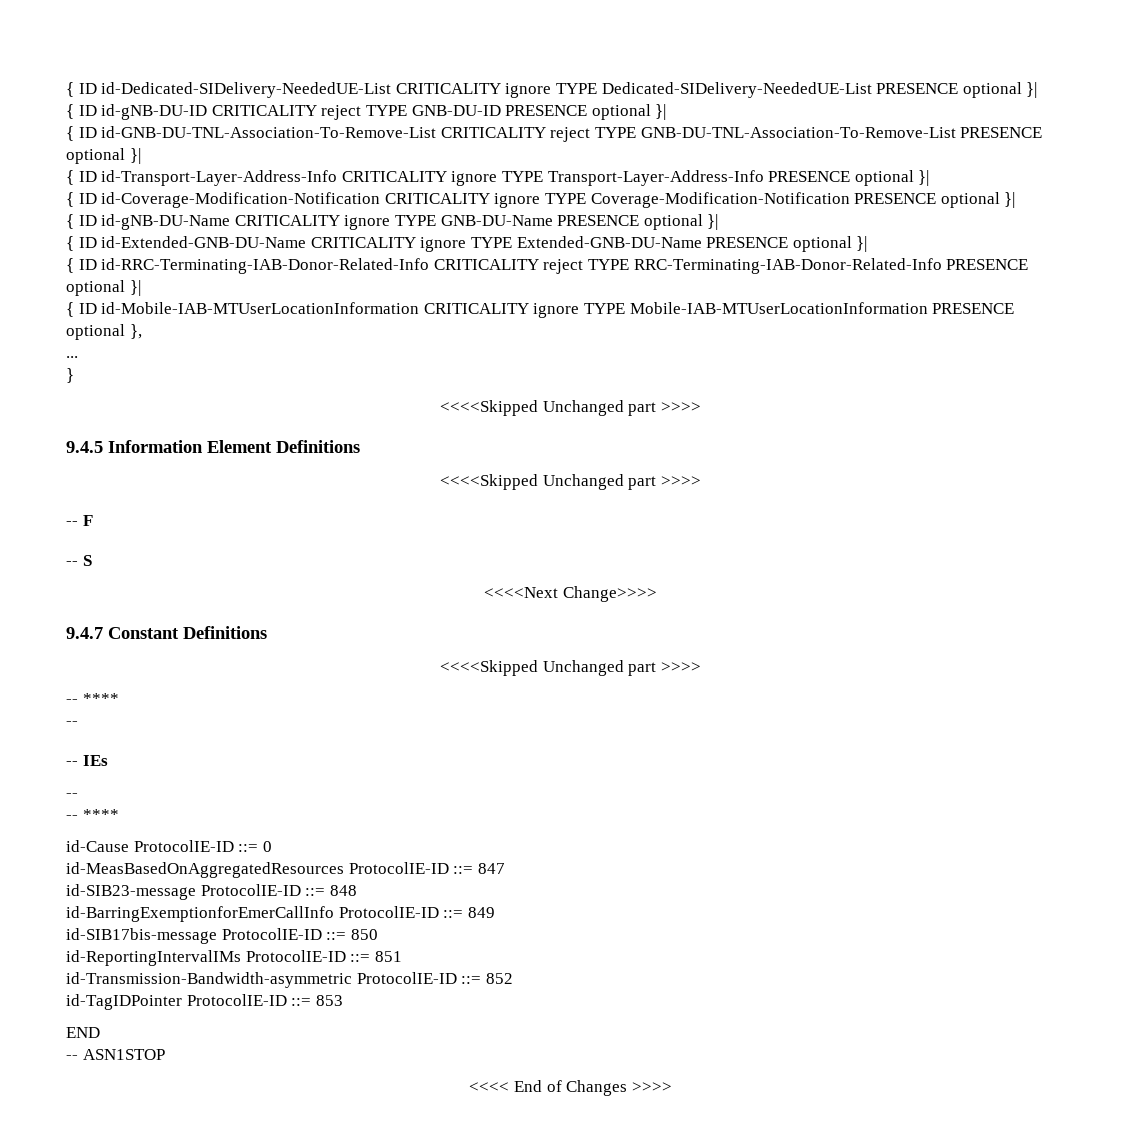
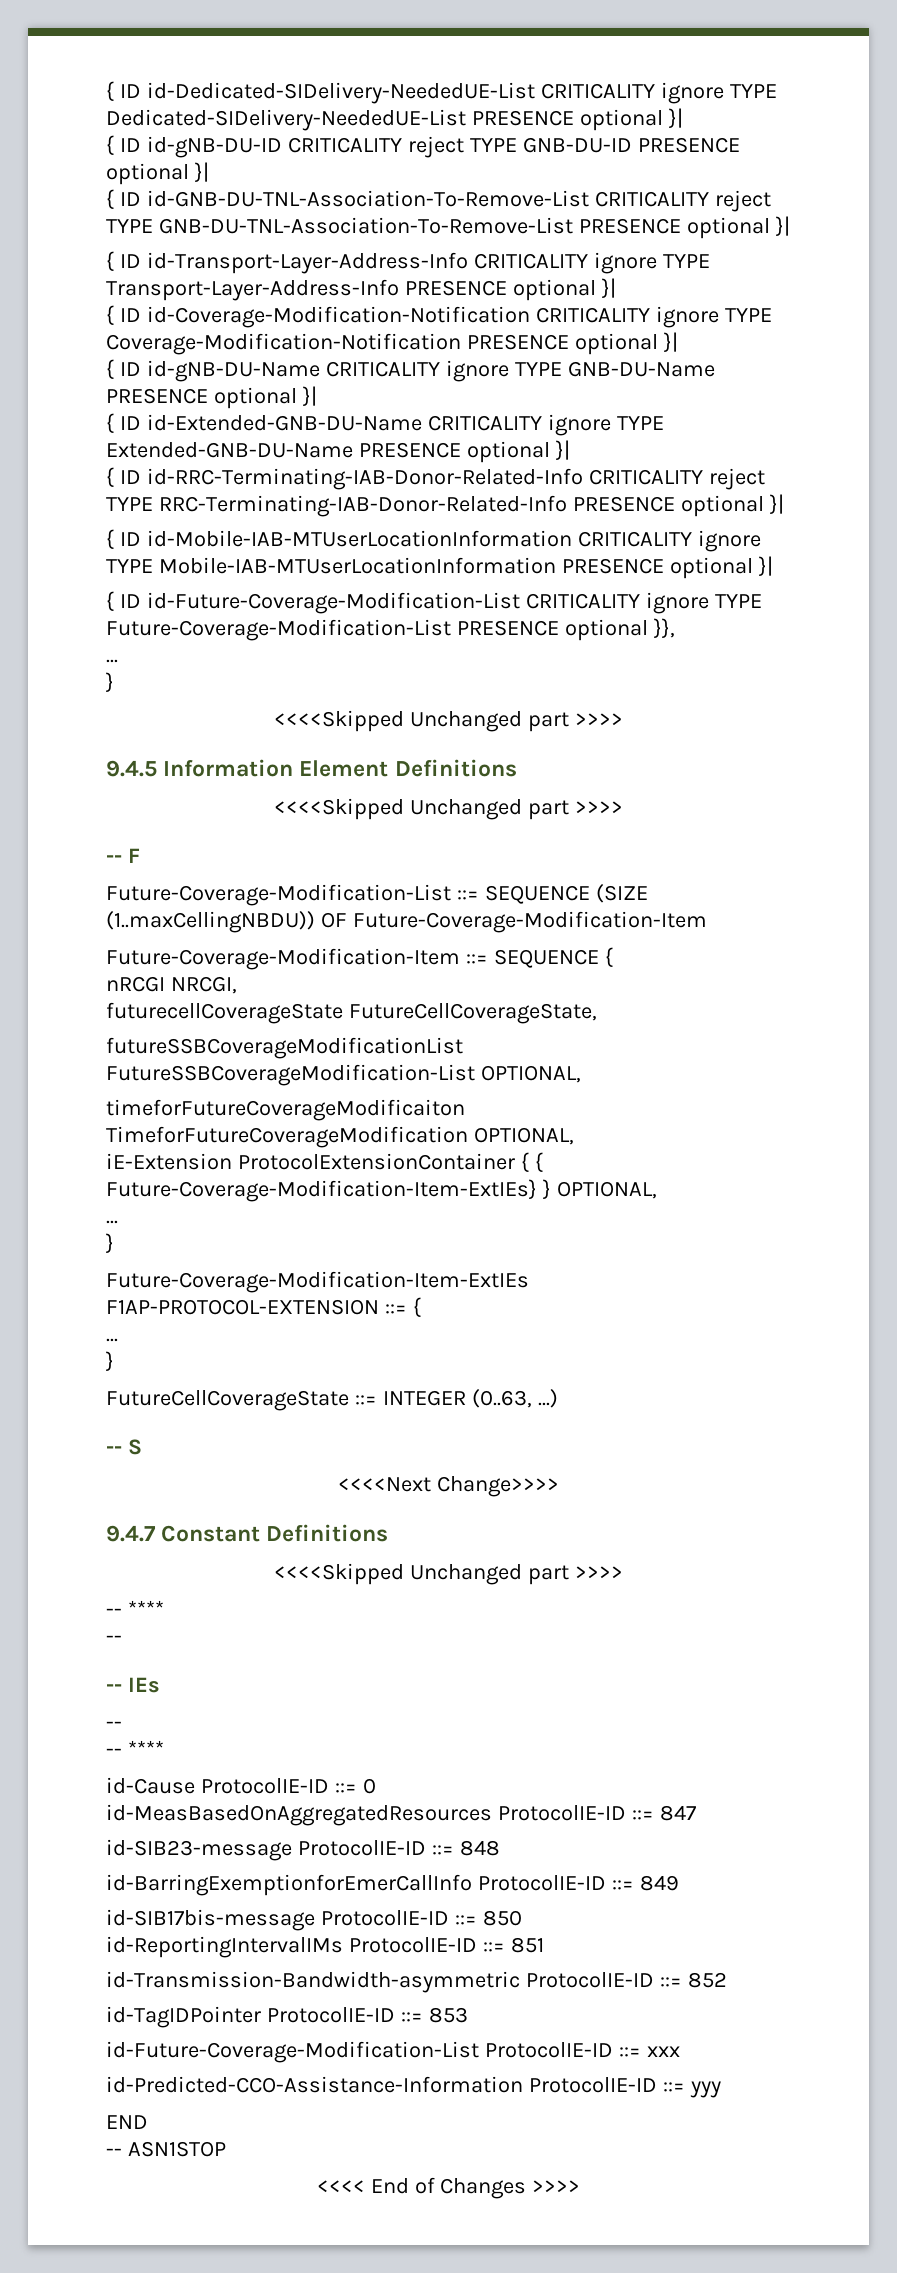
- { ID id-Mobile-IAB-MTUserLocationInformation CRITICALITY ignore TYPE Mobile-IAB-MTUserLocationInformation PRESENCE optional },
+ { ID id-Mobile-IAB-MTUserLocationInformation CRITICALITY ignore TYPE Mobile-IAB-MTUserLocationInformation PRESENCE optional }|
+ { ID id-Future-Coverage-Modification-List CRITICALITY ignore TYPE Future-Coverage-Modification-List PRESENCE optional }},
+ Future-Coverage-Modification-List ::= SEQUENCE (SIZE (1..maxCellingNBDU)) OF Future-Coverage-Modification-Item
+ Future-Coverage-Modification-Item ::= SEQUENCE {
+ nRCGI NRCGI,
+ futurecellCoverageState FutureCellCoverageState,
+ futureSSBCoverageModificationList FutureSSBCoverageModification-List OPTIONAL,
+ timeforFutureCoverageModificaiton TimeforFutureCoverageModification OPTIONAL,
+ iE-Extension ProtocolExtensionContainer { { Future-Coverage-Modification-Item-ExtIEs} } OPTIONAL,
+ ...
+ }
+ Future-Coverage-Modification-Item-ExtIEs F1AP-PROTOCOL-EXTENSION ::= {
+ ...
+ }
+ FutureCellCoverageState ::= INTEGER (0..63, ...)
+ id-Future-Coverage-Modification-List ProtocolIE-ID ::= xxx
+ id-Predicted-CCO-Assistance-Information ProtocolIE-ID ::= yyy

